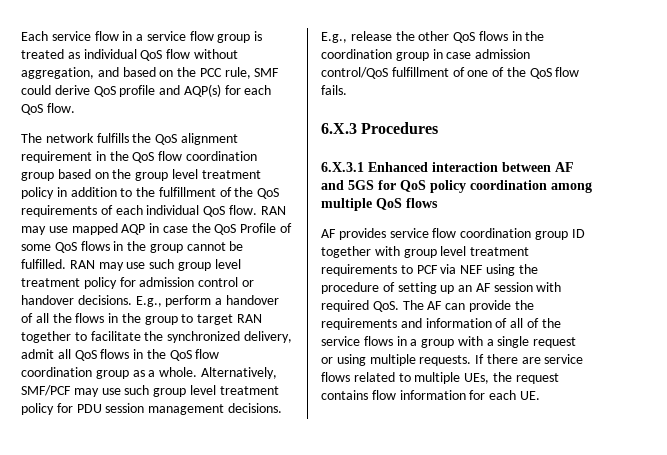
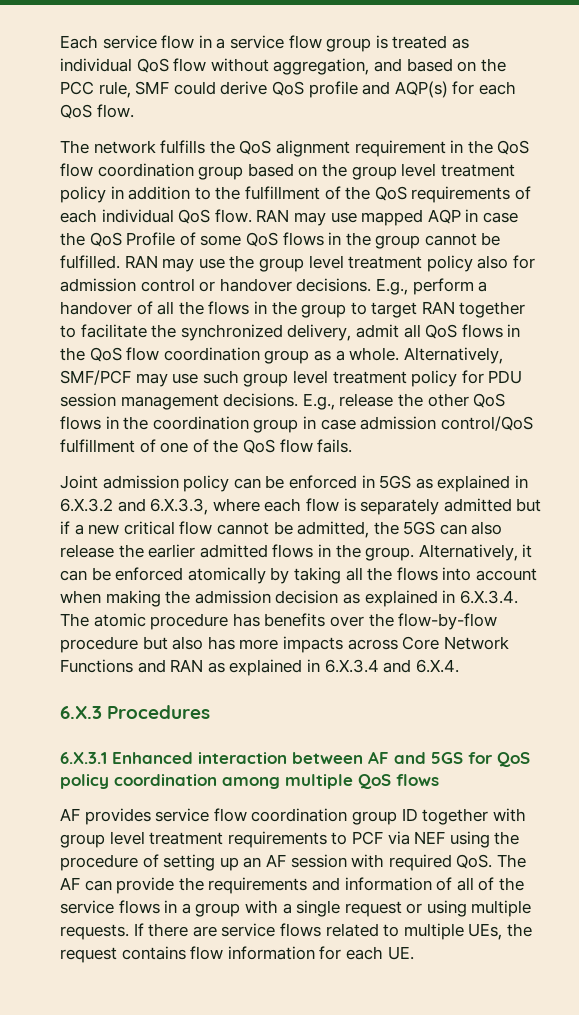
- RAN may use such group level treatment policy for admission control or handover decisions.
+ RAN may use the group level treatment policy also for admission control or handover decisions.
+ Joint admission policy can be enforced in 5GS as explained in 6.X.3.2 and 6.X.3.3, where each flow is separately admitted but if a new critical flow cannot be admitted, the 5GS can also release the earlier admitted flows in the group. Alternatively, it can be enforced atomically by taking all the flows into account when making the admission decision as explained in 6.X.3.4. The atomic procedure has benefits over the flow-by-flow procedure but also has more impacts across Core Network Functions and RAN as explained in 6.X.3.4 and 6.X.4.

